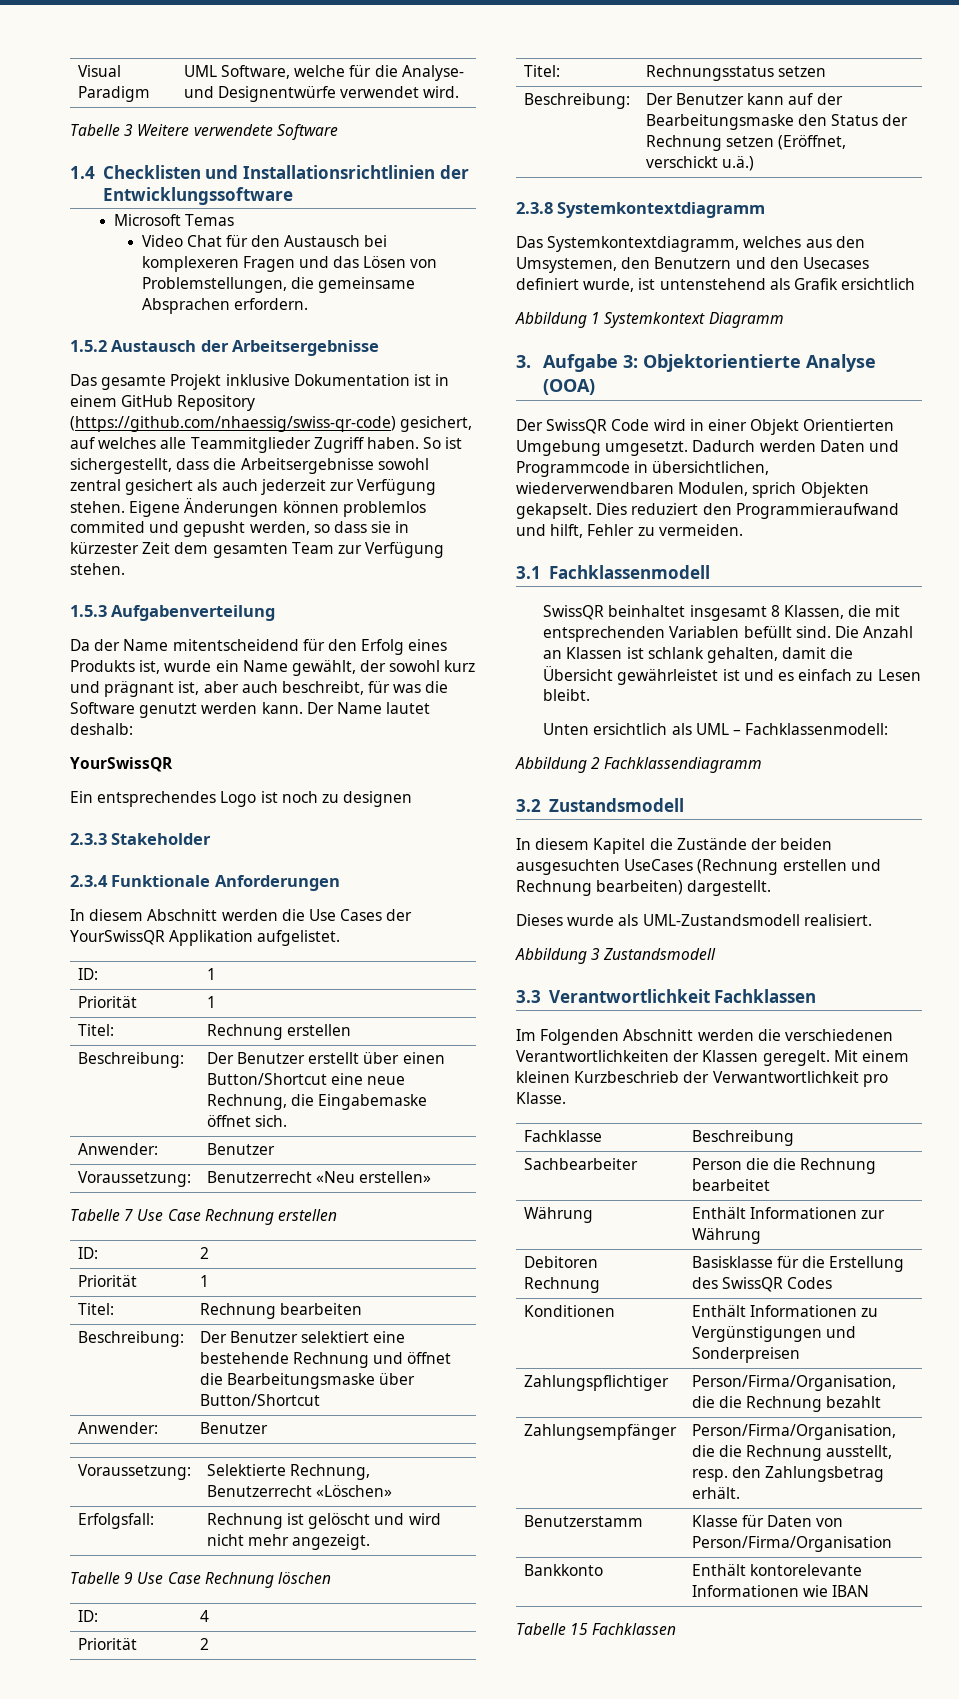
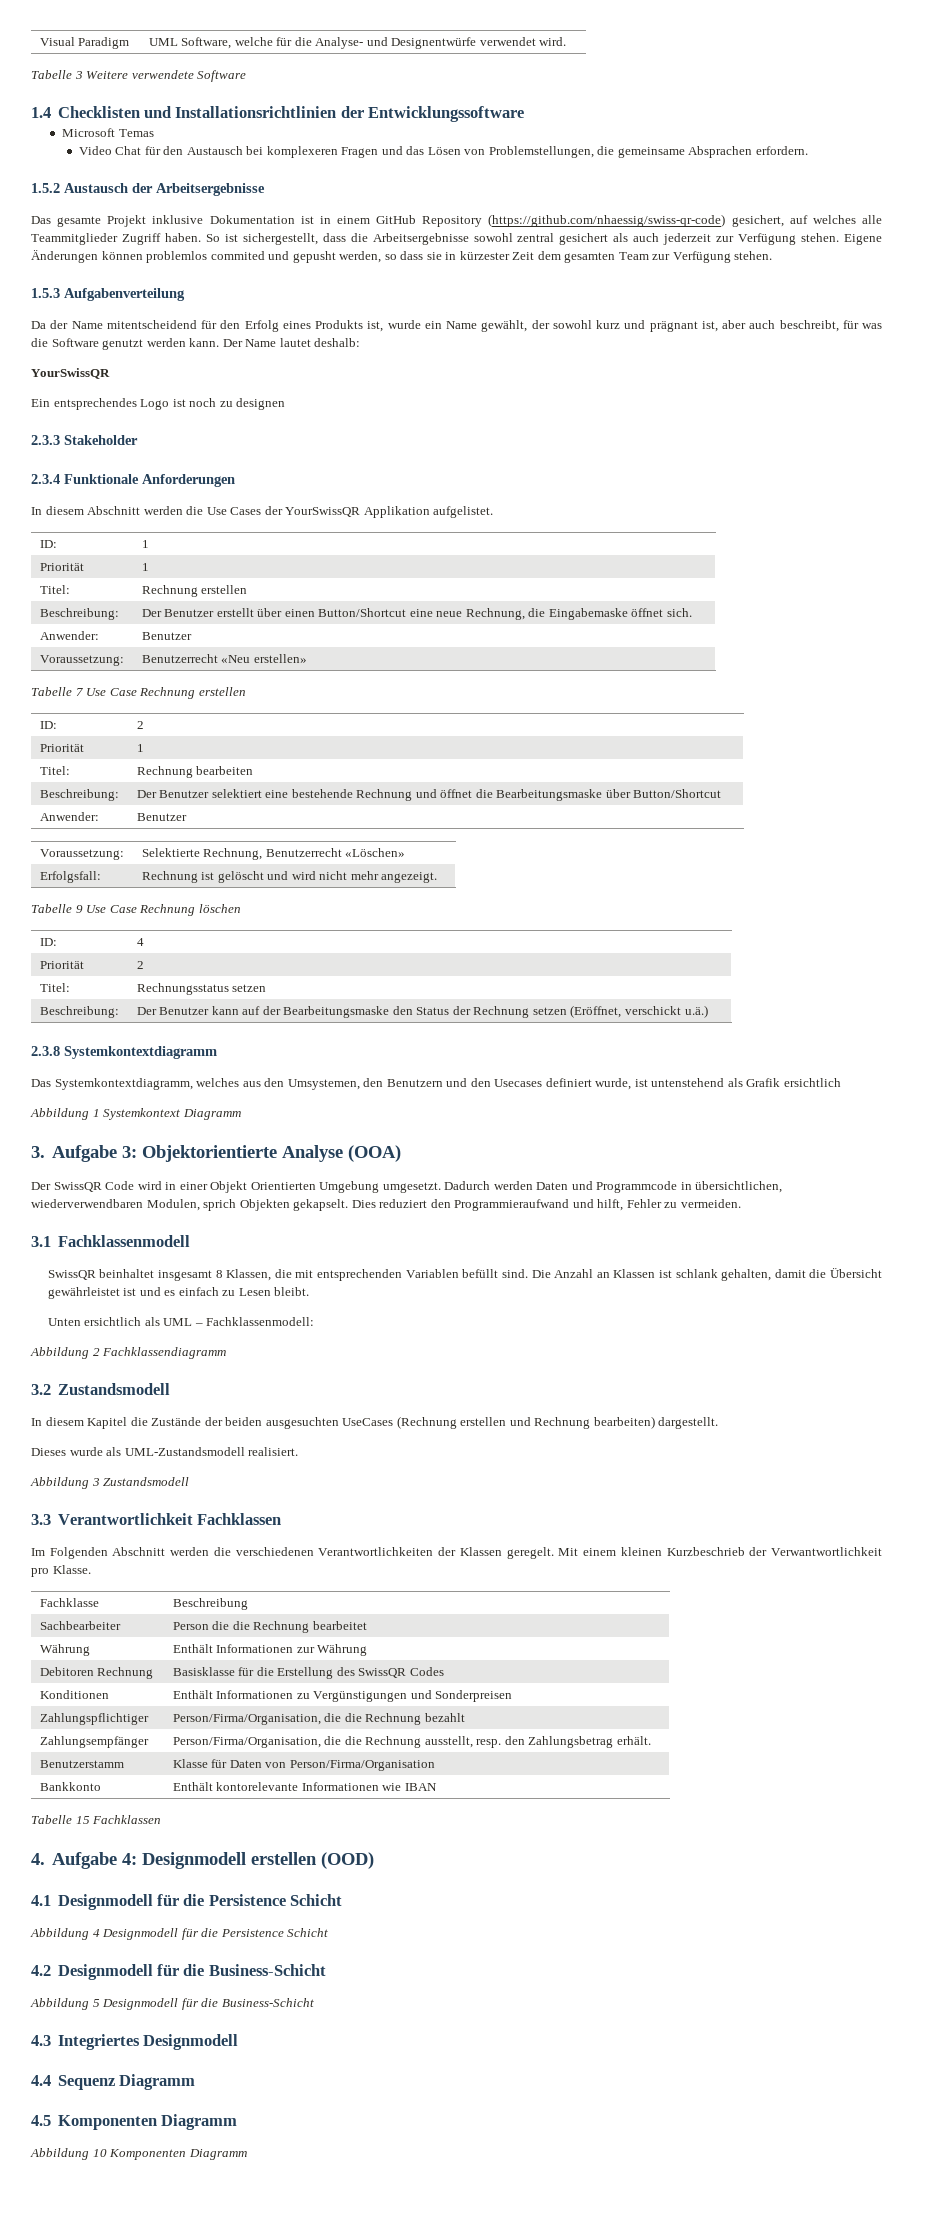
+ 4. Aufgabe 4: Designmodell erstellen (OOD)
+ 4.1 Designmodell für die Persistence Schicht
+ Abbildung 4 Designmodell für die Persistence Schicht
+ 4.2 Designmodell für die Business-Schicht
+ Abbildung 5 Designmodell für die Business-Schicht
+ 4.3 Integriertes Designmodell
+ 4.4 Sequenz Diagramm
+ 4.5 Komponenten Diagramm
+ Abbildung 10 Komponenten Diagramm

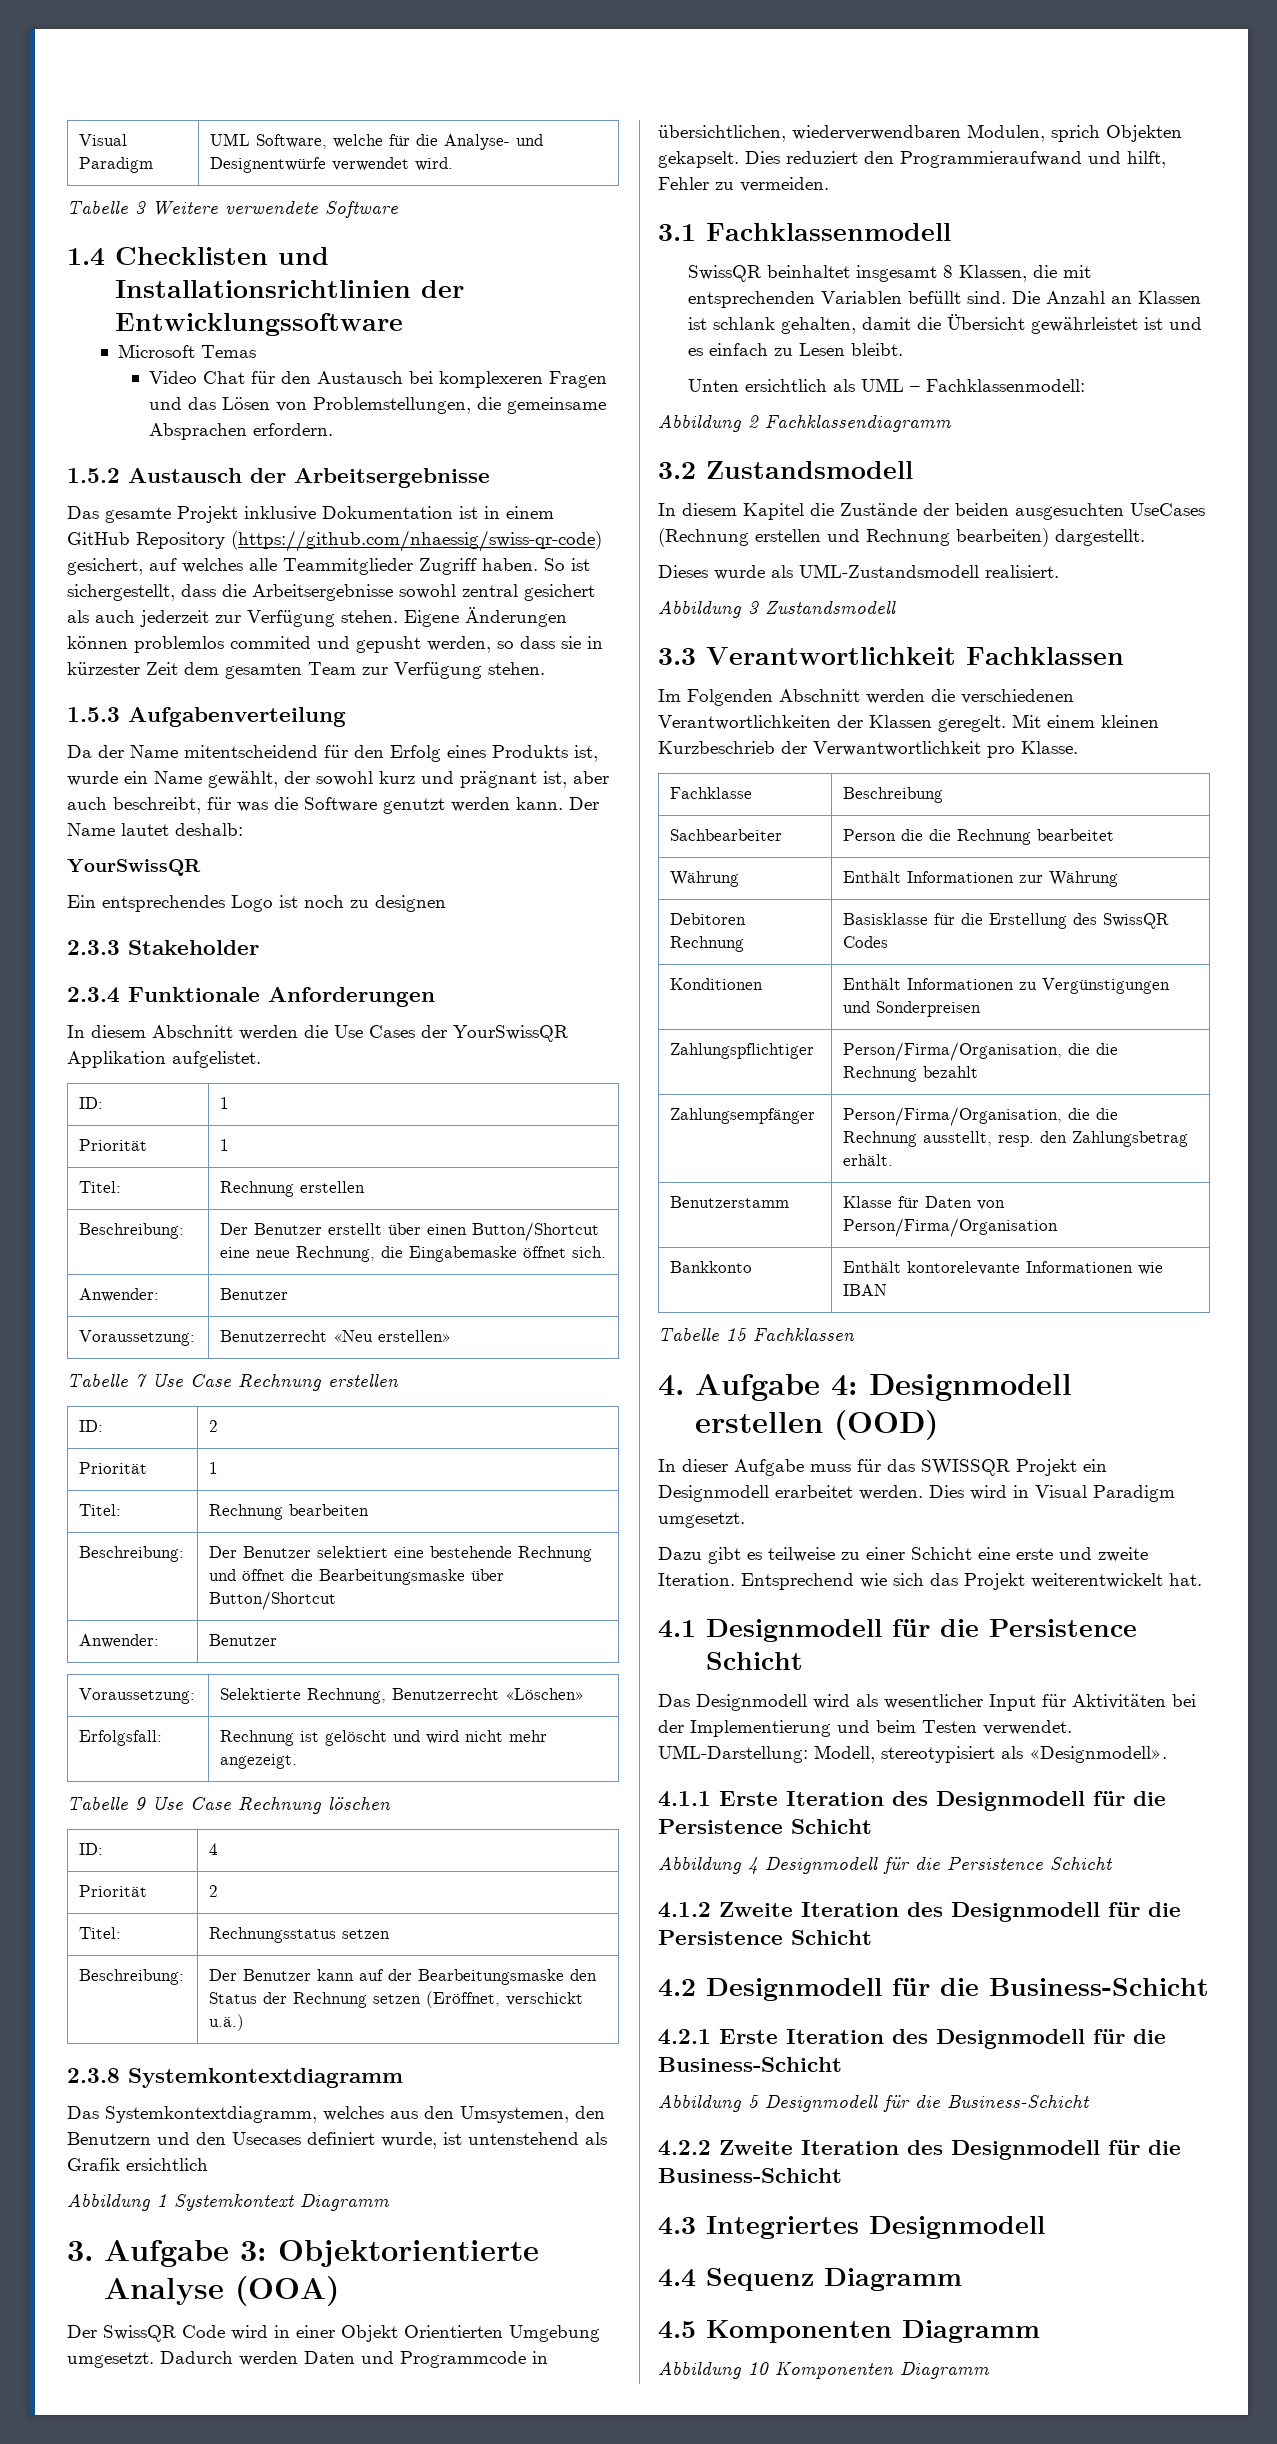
+ In dieser Aufgabe muss für das SWISSQR Projekt ein Designmodell erarbeitet werden. Dies wird in Visual Paradigm umgesetzt.
+ Dazu gibt es teilweise zu einer Schicht eine erste und zweite Iteration. Entsprechend wie sich das Projekt weiterentwickelt hat.
+ Das Designmodell wird als wesentlicher Input für Aktivitäten bei der Implementierung und beim Testen verwendet. UML-Darstellung: Modell, stereotypisiert als «Designmodell».
+ 4.1.1 Erste Iteration des Designmodell für die Persistence Schicht
+ 4.1.2 Zweite Iteration des Designmodell für die Persistence Schicht
+ 4.2.1 Erste Iteration des Designmodell für die Business-Schicht
+ 4.2.2 Zweite Iteration des Designmodell für die Business-Schicht

